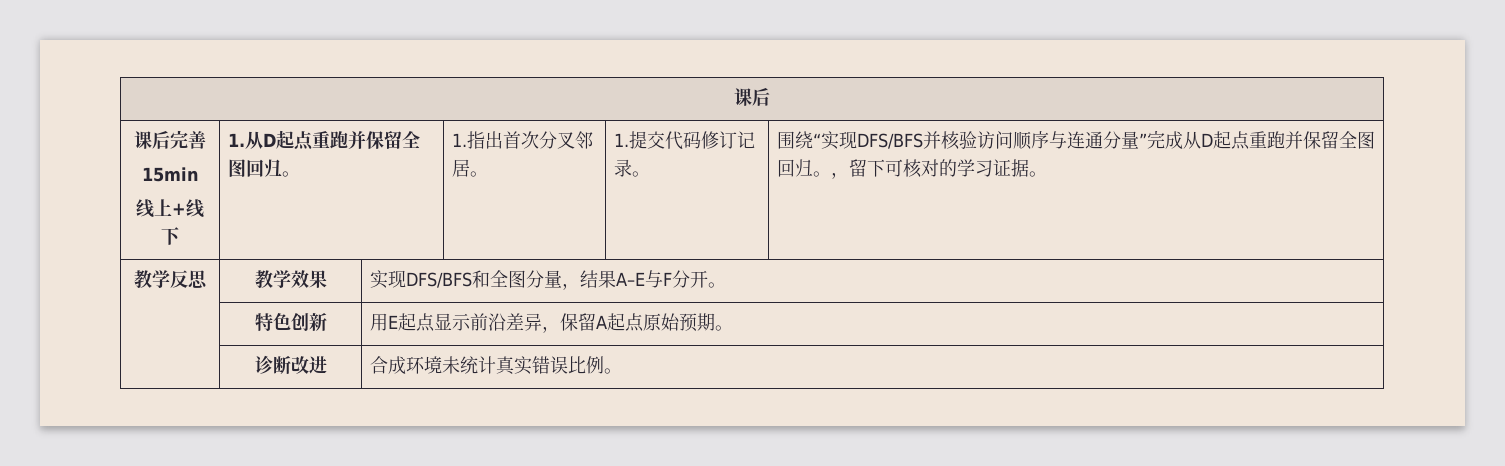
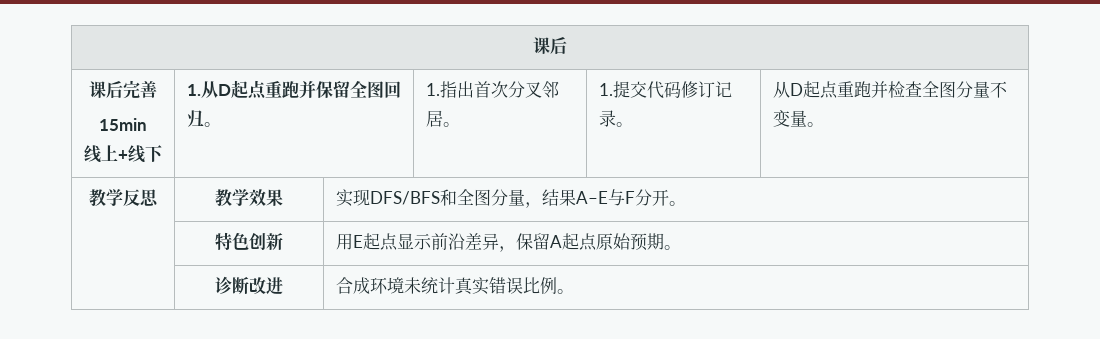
- 围绕“实现DFS/BFS并核验访问顺序与连通分量”完成从D起点重跑并保留全图回归。，留下可核对的学习证据。
+ 从D起点重跑并检查全图分量不变量。

